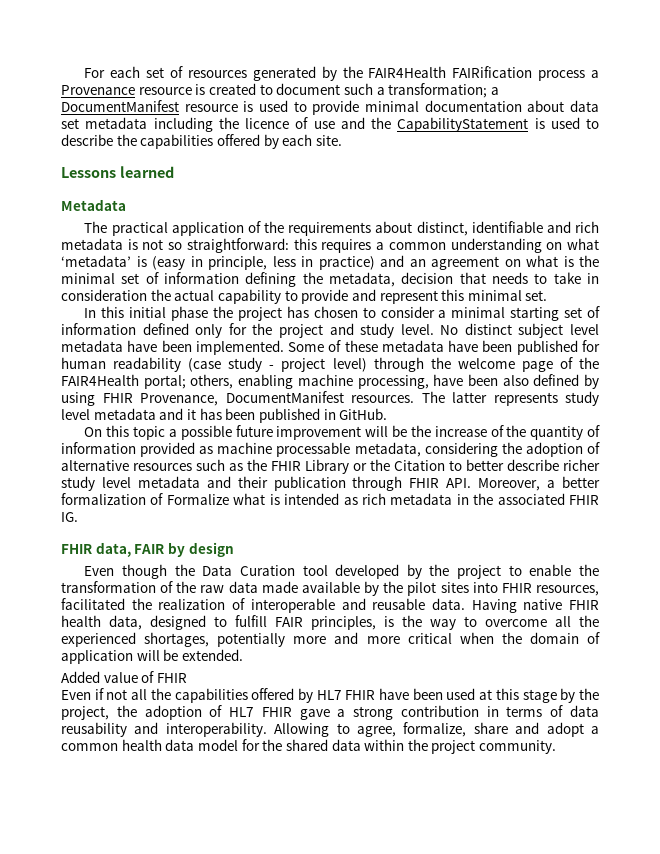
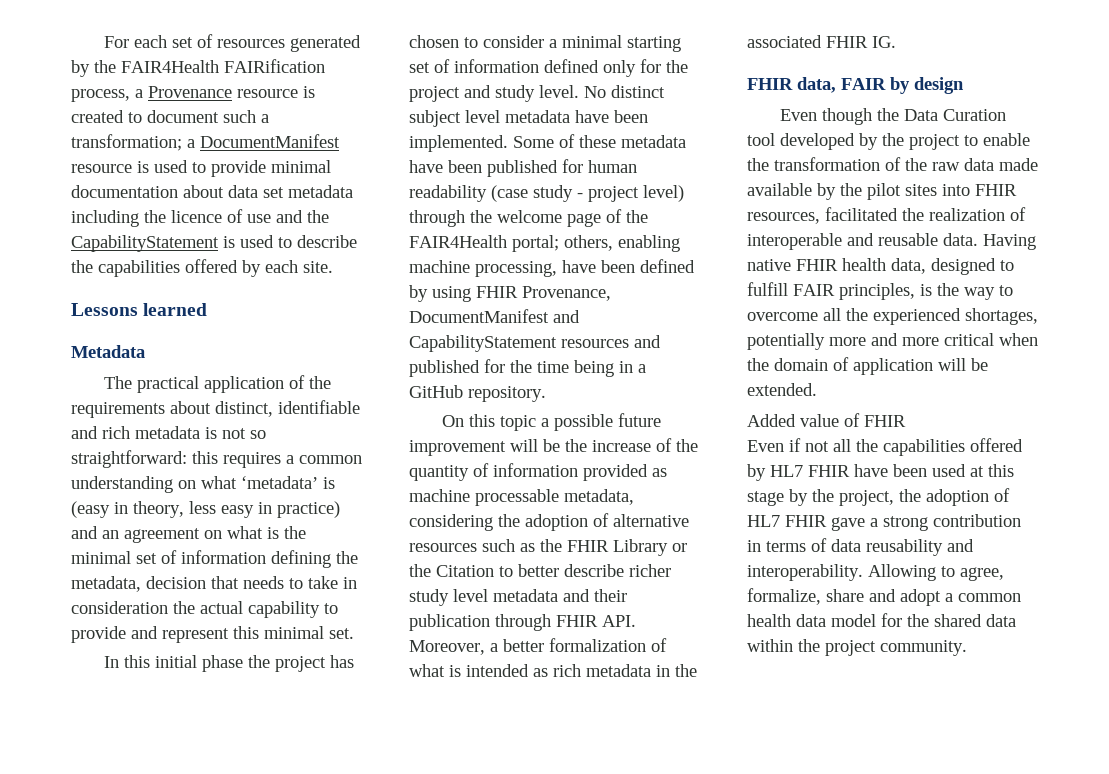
- For each set of resources generated by the FAIR4Health FAIRification process a Provenance resource is created to document such a transformation; a DocumentManifest resource is used to provide minimal documentation about data set metadata including the licence of use and the CapabilityStatement is used to describe the capabilities offered by each site.
+ For each set of resources generated by the FAIR4Health FAIRification process, a Provenance resource is created to document such a transformation; a DocumentManifest resource is used to provide minimal documentation about data set metadata including the licence of use and the CapabilityStatement is used to describe the capabilities offered by each site.
- The practical application of the requirements about distinct, identifiable and rich metadata is not so straightforward: this requires a common understanding on what ‘metadata’ is (easy in principle, less in practice) and an agreement on what is the minimal set of information defining the metadata, decision that needs to take in consideration the actual capability to provide and represent this minimal set.
+ The practical application of the requirements about distinct, identifiable and rich metadata is not so straightforward: this requires a common understanding on what ‘metadata’ is (easy in theory, less easy in practice) and an agreement on what is the minimal set of information defining the metadata, decision that needs to take in consideration the actual capability to provide and represent this minimal set.
- Some of these metadata have been published for human readability (case study - project level) through the welcome page of the FAIR4Health portal; others, enabling machine processing, have been also defined by using FHIR Provenance, DocumentManifest resources. The latter represents study level metadata and it has been published in GitHub.
+ Some of these metadata have been published for human readability (case study - project level) through the welcome page of the FAIR4Health portal; others, enabling machine processing, have been defined by using FHIR Provenance, DocumentManifest and CapabilityStatement resources and published for the time being in a GitHub repository.
- On this topic a possible future improvement will be the increase of the quantity of information provided as machine processable metadata, considering the adoption of alternative resources such as the FHIR Library or the Citation to better describe richer study level metadata and their publication through FHIR API. Moreover, a better formalization of Formalize what is intended as rich metadata in the associated FHIR IG.
+ On this topic a possible future improvement will be the increase of the quantity of information provided as machine processable metadata, considering the adoption of alternative resources such as the FHIR Library or the Citation to better describe richer study level metadata and their publication through FHIR API. Moreover, a better formalization of what is intended as rich metadata in the associated FHIR IG.

